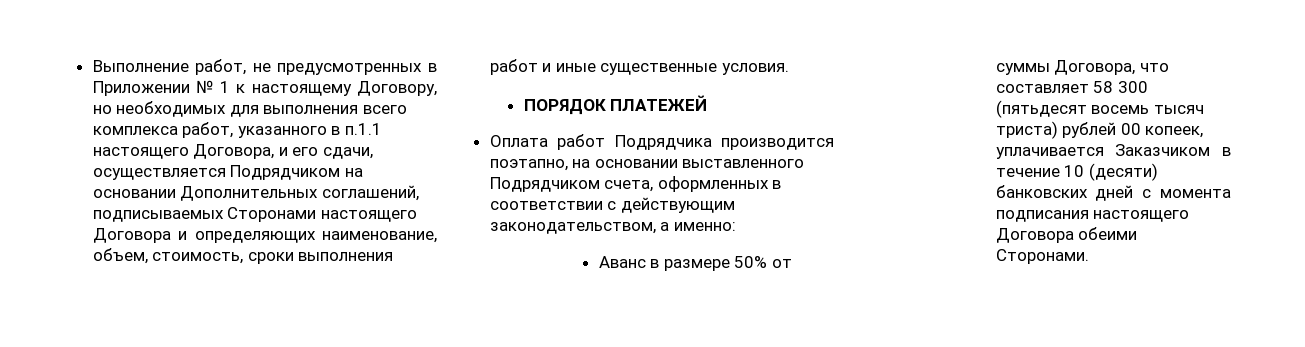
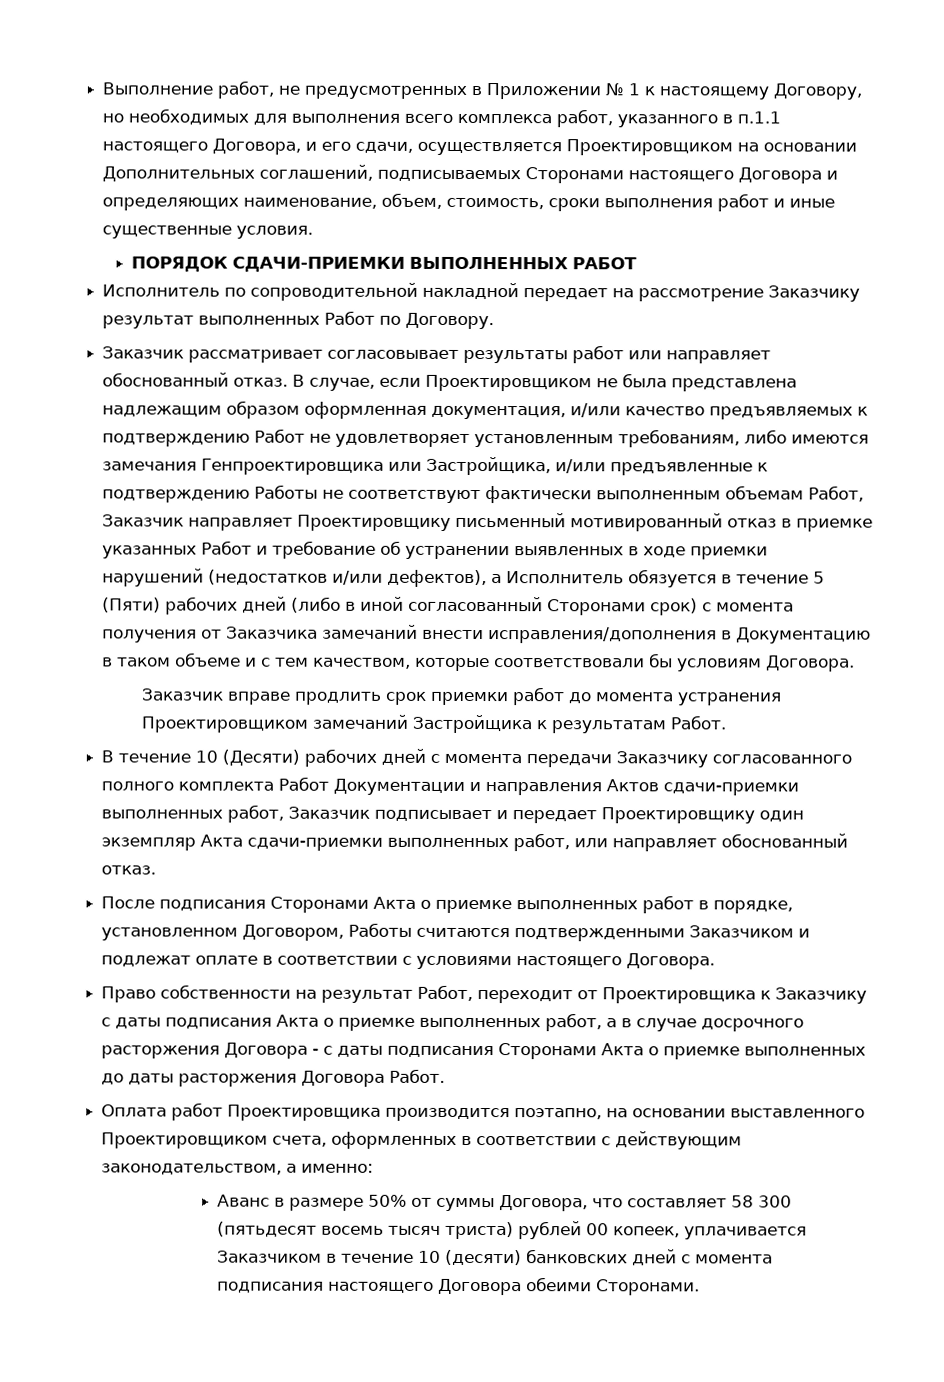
- Выполнение работ, не предусмотренных в Приложении № 1 к настоящему Договору, но необходимых для выполнения всего комплекса работ, указанного в п.1.1 настоящего Договора, и его сдачи, осуществляется Подрядчиком на основании Дополнительных соглашений, подписываемых Сторонами настоящего Договора и определяющих наименование, объем, стоимость, сроки выполнения работ и иные существенные условия.
+ Выполнение работ, не предусмотренных в Приложении № 1 к настоящему Договору, но необходимых для выполнения всего комплекса работ, указанного в п.1.1 настоящего Договора, и его сдачи, осуществляется Проектировщиком на основании Дополнительных соглашений, подписываемых Сторонами настоящего Договора и определяющих наименование, объем, стоимость, сроки выполнения работ и иные существенные условия.
- ПОРЯДОК ПЛАТЕЖЕЙ
+ ПОРЯДОК СДАЧИ-ПРИЕМКИ ВЫПОЛНЕННЫХ РАБОТ
+ Исполнитель по сопроводительной накладной передает на рассмотрение Заказчику результат выполненных Работ по Договору.
+ Заказчик рассматривает согласовывает результаты работ или направляет обоснованный отказ. В случае, если Проектировщиком не была представлена надлежащим образом оформленная документация, и/или качество предъявляемых к подтверждению Работ не удовлетворяет установленным требованиям, либо имеются замечания Генпроектировщика или Застройщика, и/или предъявленные к подтверждению Работы не соответствуют фактически выполненным объемам Работ, Заказчик направляет Проектировщику письменный мотивированный отказ в приемке указанных Работ и требование об устранении выявленных в ходе приемки нарушений (недостатков и/или дефектов), а Исполнитель обязуется в течение 5 (Пяти) рабочих дней (либо в иной согласованный Сторонами срок) с момента получения от Заказчика замечаний внести исправления/дополнения в Документацию в таком объеме и с тем качеством, которые соответствовали бы условиям Договора.
+ Заказчик вправе продлить срок приемки работ до момента устранения Проектировщиком замечаний Застройщика к результатам Работ.
+ В течение 10 (Десяти) рабочих дней с момента передачи Заказчику согласованного полного комплекта Работ Документации и направления Актов сдачи-приемки выполненных работ, Заказчик подписывает и передает Проектировщику один экземпляр Акта сдачи-приемки выполненных работ, или направляет обоснованный отказ.
+ После подписания Сторонами Акта о приемке выполненных работ в порядке, установленном Договором, Работы считаются подтвержденными Заказчиком и подлежат оплате в соответствии с условиями настоящего Договора.
+ Право собственности на результат Работ, переходит от Проектировщика к Заказчику с даты подписания Акта о приемке выполненных работ, а в случае досрочного расторжения Договора - с даты подписания Сторонами Акта о приемке выполненных до даты расторжения Договора Работ.
- Оплата работ Подрядчика производится поэтапно, на основании выставленного Подрядчиком счета, оформленных в соответствии с действующим законодательством, а именно:
+ Оплата работ Проектировщика производится поэтапно, на основании выставленного Проектировщиком счета, оформленных в соответствии с действующим законодательством, а именно:

